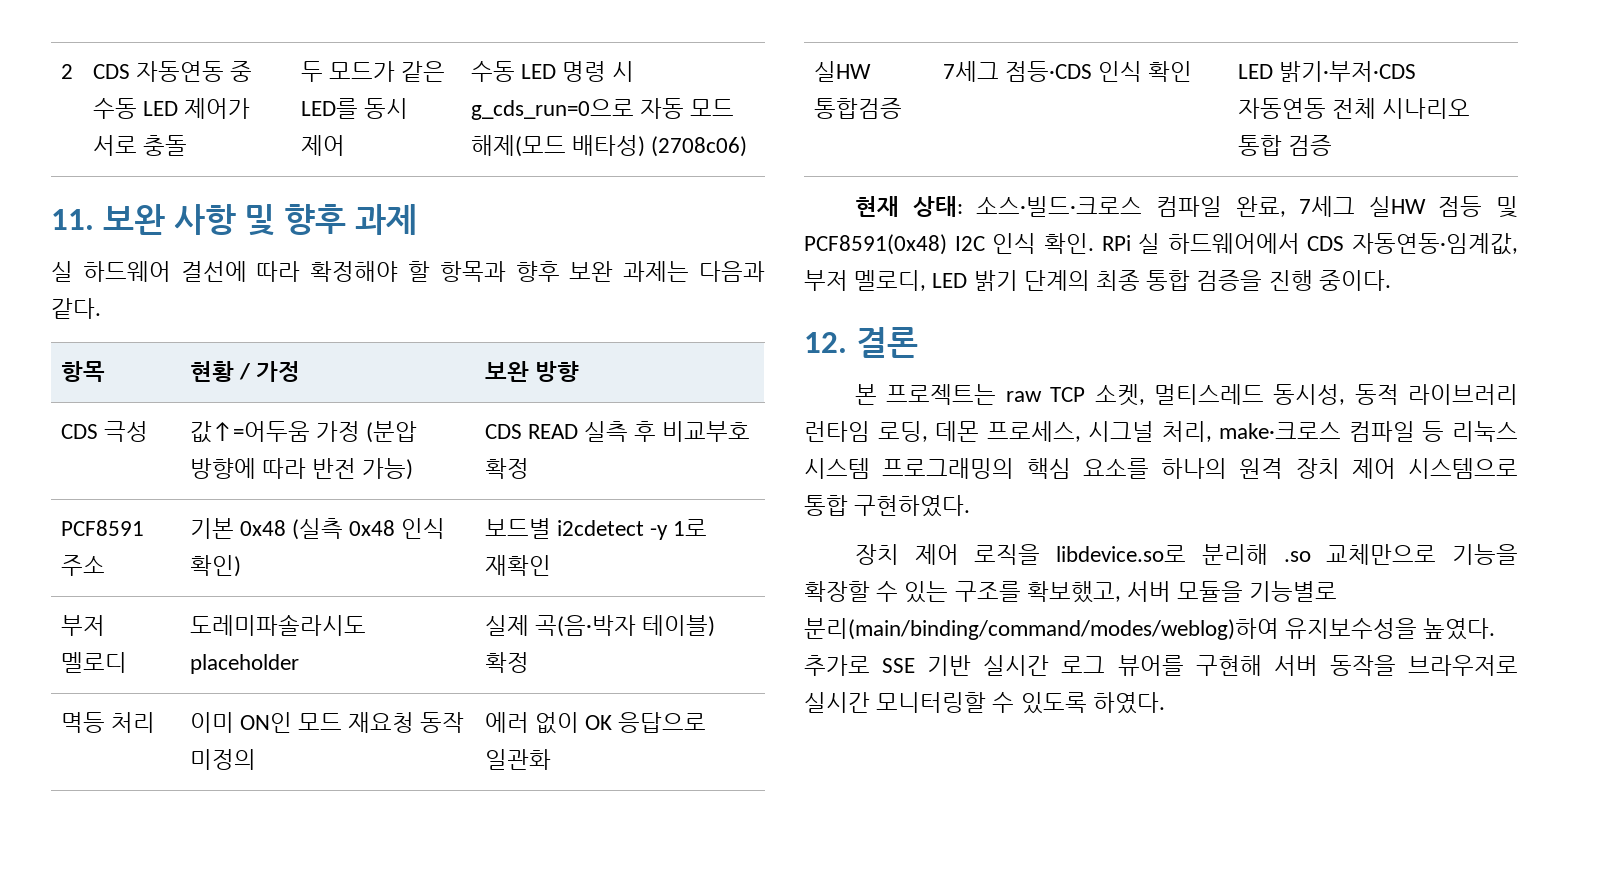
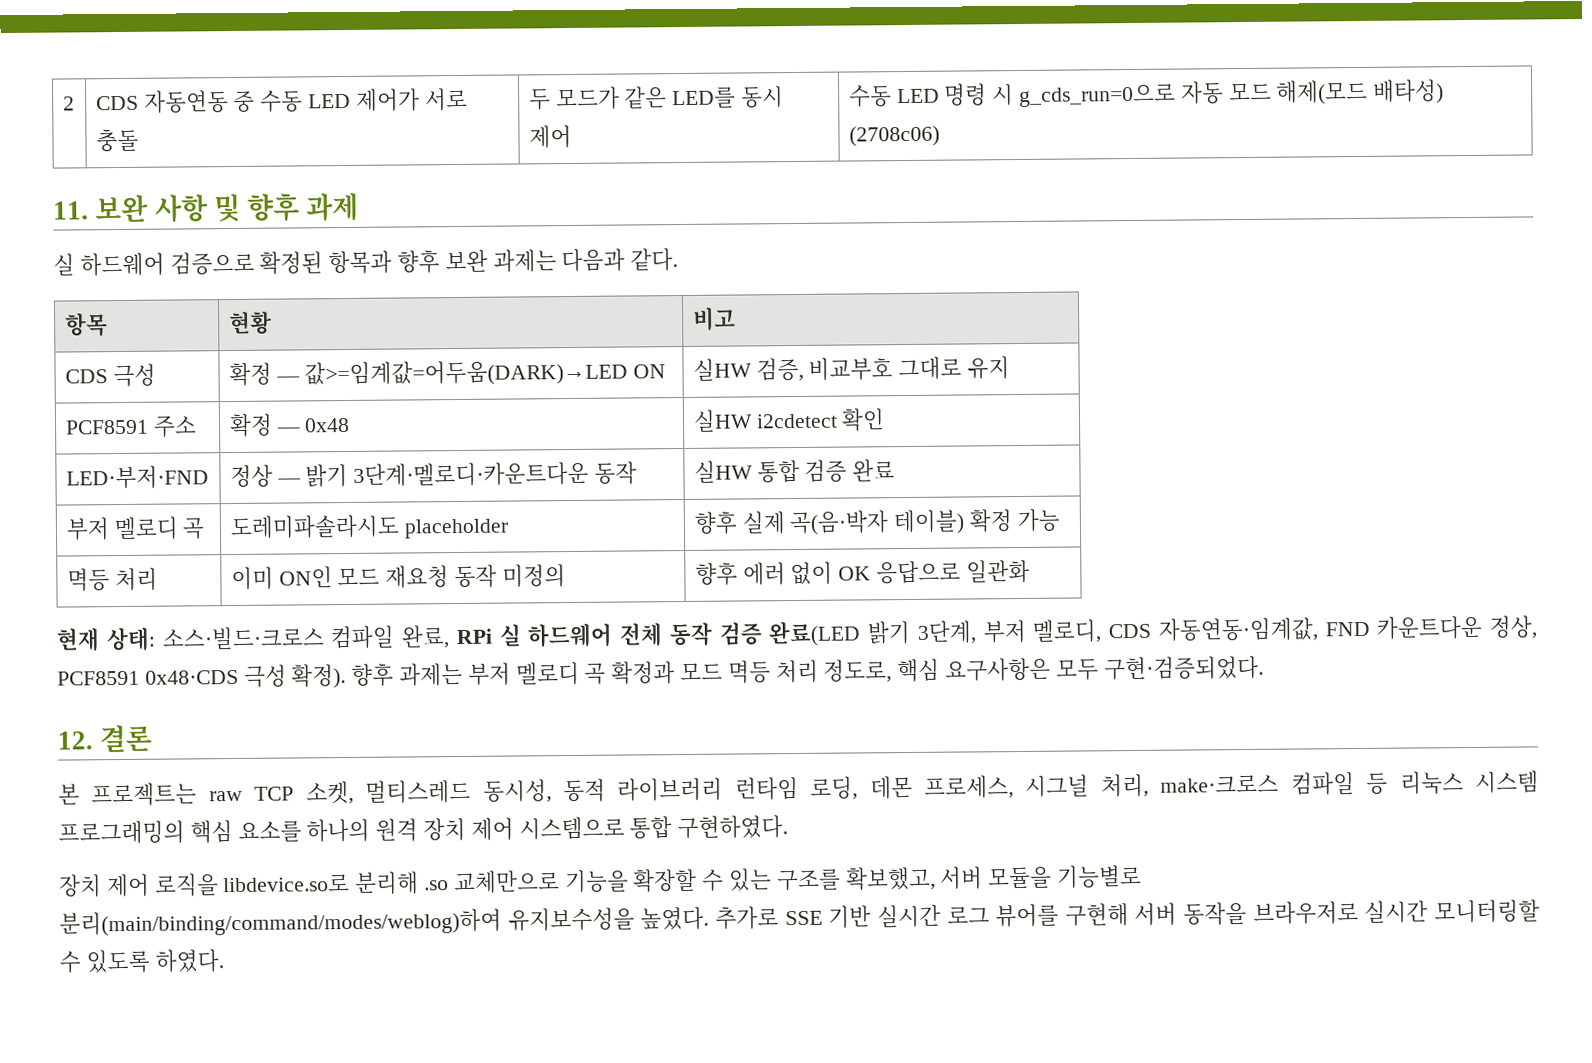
- 실 하드웨어 결선에 따라 확정해야 할 항목과 향후 보완 과제는 다음과 같다.
+ 실 하드웨어 검증으로 확정된 항목과 향후 보완 과제는 다음과 같다.
- 항목 | 현황 / 가정 | 보완 방향
- CDS 극성 | 값↑=어두움 가정 (분압 방향에 따라 반전 가능) | CDS READ 실측 후 비교부호 확정
+ 항목 | 현황 | 비고
+ CDS 극성 | 확정 — 값>=임계값=어두움(DARK)→LED ON | 실HW 검증, 비교부호 그대로 유지
- PCF8591 주소 | 기본 0x48 (실측 0x48 인식 확인) | 보드별 i2cdetect -y 1로 재확인
- 부저 멜로디 | 도레미파솔라시도 placeholder | 실제 곡(음·박자 테이블) 확정
+ PCF8591 주소 | 확정 — 0x48 | 실HW i2cdetect 확인
+ LED·부저·FND | 정상 — 밝기 3단계·멜로디·카운트다운 동작 | 실HW 통합 검증 완료
+ 부저 멜로디 곡 | 도레미파솔라시도 placeholder | 향후 실제 곡(음·박자 테이블) 확정 가능
- 멱등 처리 | 이미 ON인 모드 재요청 동작 미정의 | 에러 없이 OK 응답으로 일관화
+ 멱등 처리 | 이미 ON인 모드 재요청 동작 미정의 | 향후 에러 없이 OK 응답으로 일관화
- 실HW 통합검증 | 7세그 점등·CDS 인식 확인 | LED 밝기·부저·CDS 자동연동 전체 시나리오 통합 검증
- 현재 상태: 소스·빌드·크로스 컴파일 완료, 7세그 실HW 점등 및 PCF8591(0x48) I2C 인식 확인. RPi 실 하드웨어에서 CDS 자동연동·임계값, 부저 멜로디, LED 밝기 단계의 최종 통합 검증을 진행 중이다.
+ 현재 상태: 소스·빌드·크로스 컴파일 완료, RPi 실 하드웨어 전체 동작 검증 완료(LED 밝기 3단계, 부저 멜로디, CDS 자동연동·임계값, FND 카운트다운 정상, PCF8591 0x48·CDS 극성 확정). 향후 과제는 부저 멜로디 곡 확정과 모드 멱등 처리 정도로, 핵심 요구사항은 모두 구현·검증되었다.

